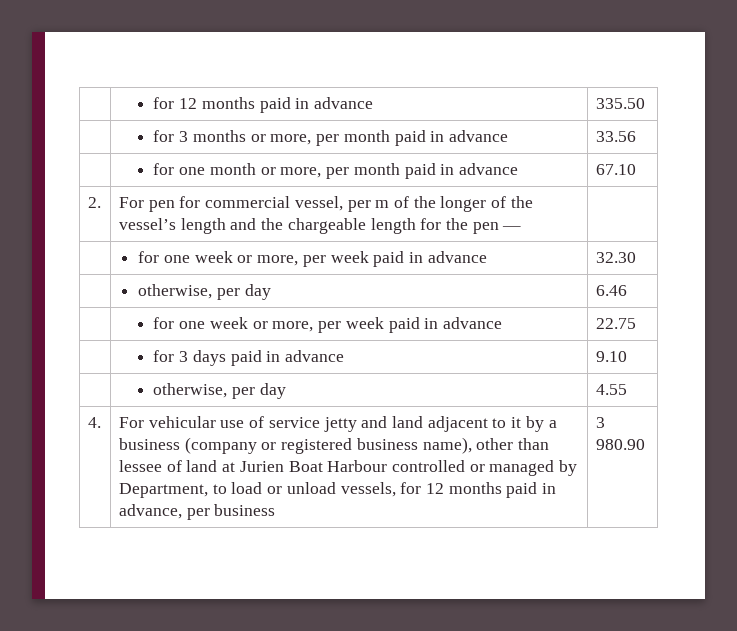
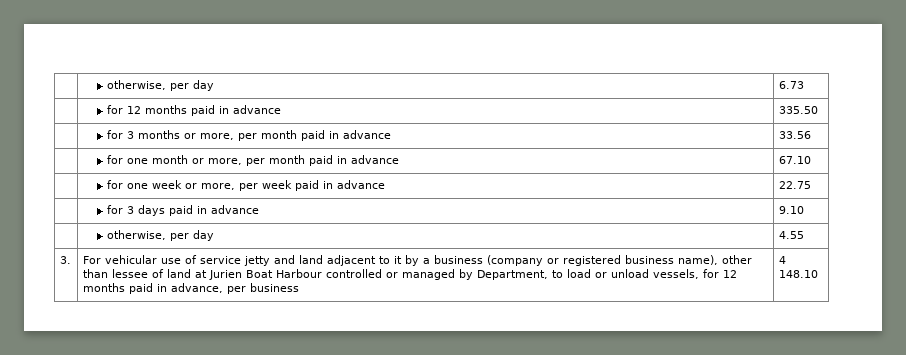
+ | otherwise, per day | 6.73
- 2. | For pen for commercial vessel, per m of the longer of the vessel’s length and the chargeable length for the pen — |
- | for one week or more, per week paid in advance | 32.30
- | otherwise, per day | 6.46
- 4.
+ 3.
- 3 980.90
+ 4 148.10

